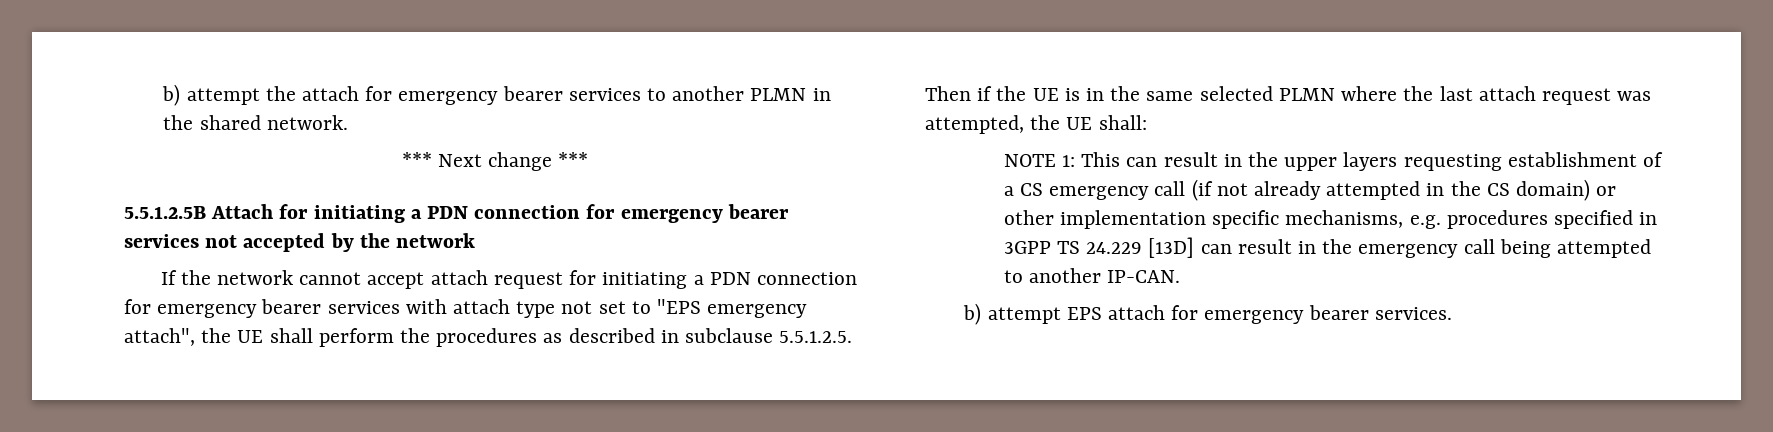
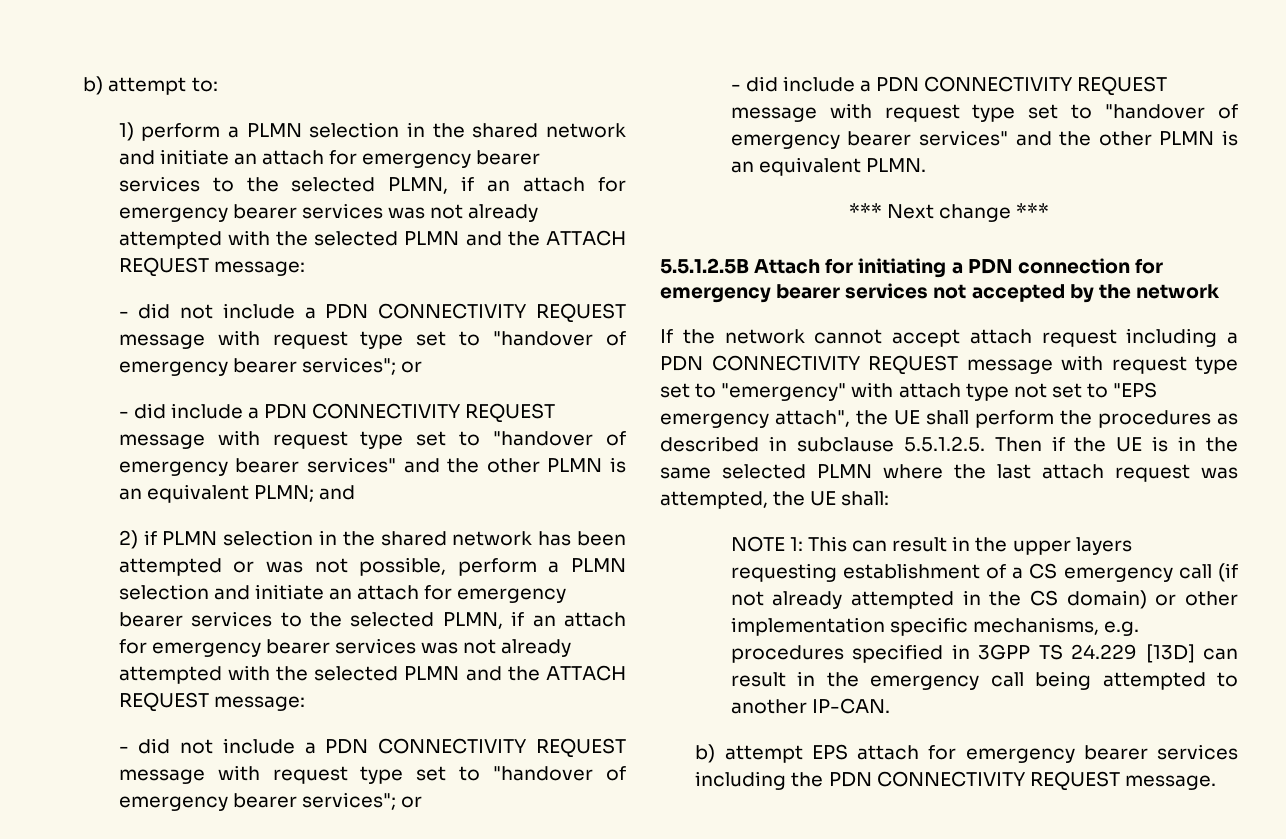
- b) attempt the attach for emergency bearer services to another PLMN in the shared network.
+ b) attempt to:
+ 1) perform a PLMN selection in the shared network and initiate an attach for emergency bearer services to the selected PLMN, if an attach for emergency bearer services was not already attempted with the selected PLMN and the ATTACH REQUEST message:
+ - did not include a PDN CONNECTIVITY REQUEST message with request type set to "handover of emergency bearer services"; or
+ - did include a PDN CONNECTIVITY REQUEST message with request type set to "handover of emergency bearer services" and the other PLMN is an equivalent PLMN; and
+ 2) if PLMN selection in the shared network has been attempted or was not possible, perform a PLMN selection and initiate an attach for emergency bearer services to the selected PLMN, if an attach for emergency bearer services was not already attempted with the selected PLMN and the ATTACH REQUEST message:
+ - did not include a PDN CONNECTIVITY REQUEST message with request type set to "handover of emergency bearer services"; or
+ - did include a PDN CONNECTIVITY REQUEST message with request type set to "handover of emergency bearer services" and the other PLMN is an equivalent PLMN.
- If the network cannot accept attach request for initiating a PDN connection for emergency bearer services with attach type not set to "EPS emergency attach", the UE shall perform the procedures as described in subclause 5.5.1.2.5. Then if the UE is in the same selected PLMN where the last attach request was attempted, the UE shall:
+ If the network cannot accept attach request including a PDN CONNECTIVITY REQUEST message with request type set to "emergency" with attach type not set to "EPS emergency attach", the UE shall perform the procedures as described in subclause 5.5.1.2.5. Then if the UE is in the same selected PLMN where the last attach request was attempted, the UE shall:
- b) attempt EPS attach for emergency bearer services.
+ b) attempt EPS attach for emergency bearer services including the PDN CONNECTIVITY REQUEST message.

